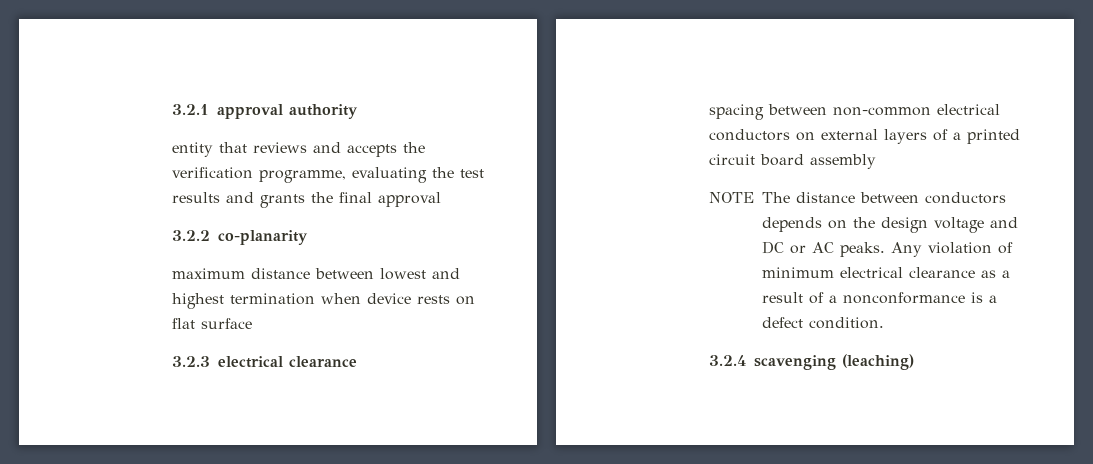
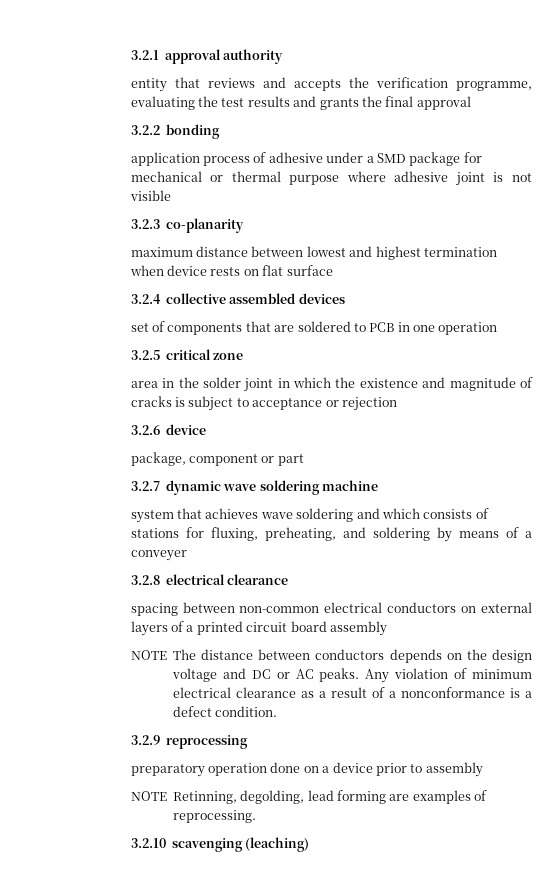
- 3.2.2 co-planarity
+ 3.2.2 bonding
+ application process of adhesive under a SMD package for mechanical or thermal purpose where adhesive joint is not visible
+ 3.2.3 co-planarity
- 3.2.3 electrical clearance
+ 3.2.4 collective assembled devices
+ set of components that are soldered to PCB in one operation
+ 3.2.5 critical zone
+ area in the solder joint in which the existence and magnitude of cracks is subject to acceptance or rejection
+ 3.2.6 device
+ package, component or part
+ 3.2.7 dynamic wave soldering machine
+ system that achieves wave soldering and which consists of stations for fluxing, preheating, and soldering by means of a conveyer
+ 3.2.8 electrical clearance
- 3.2.4 scavenging (leaching)
+ 3.2.9 reprocessing
+ preparatory operation done on a device prior to assembly
+ NOTE Retinning, degolding, lead forming are examples of reprocessing.
+ 3.2.10 scavenging (leaching)

